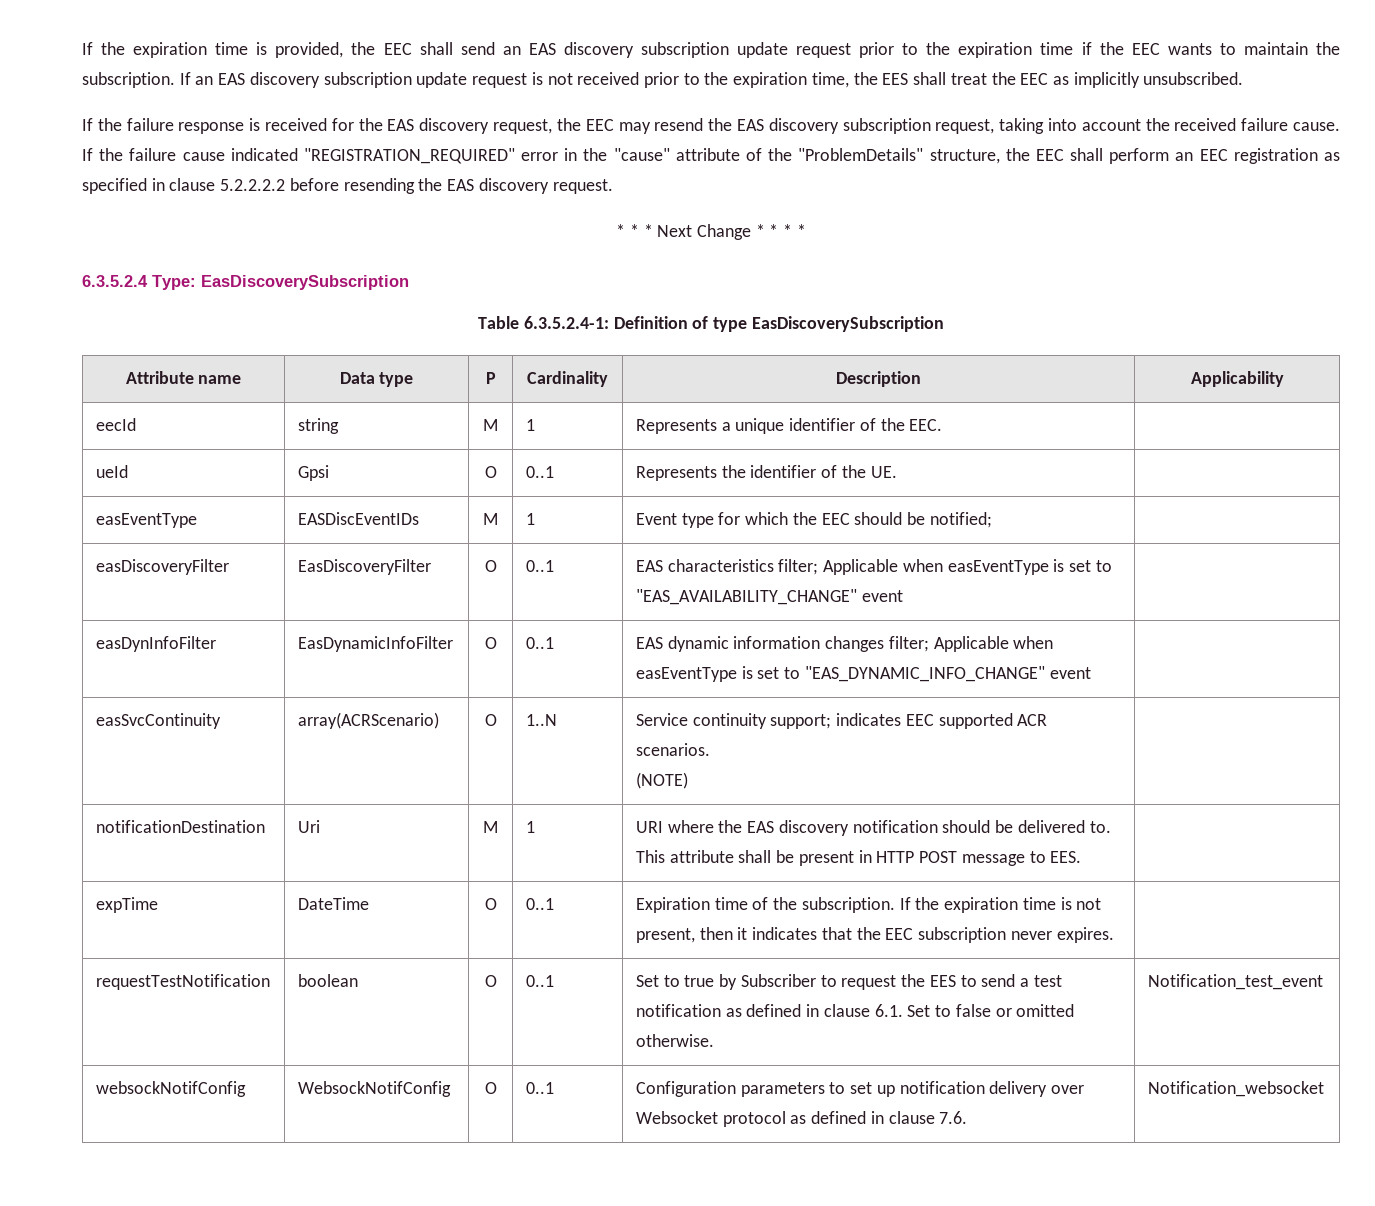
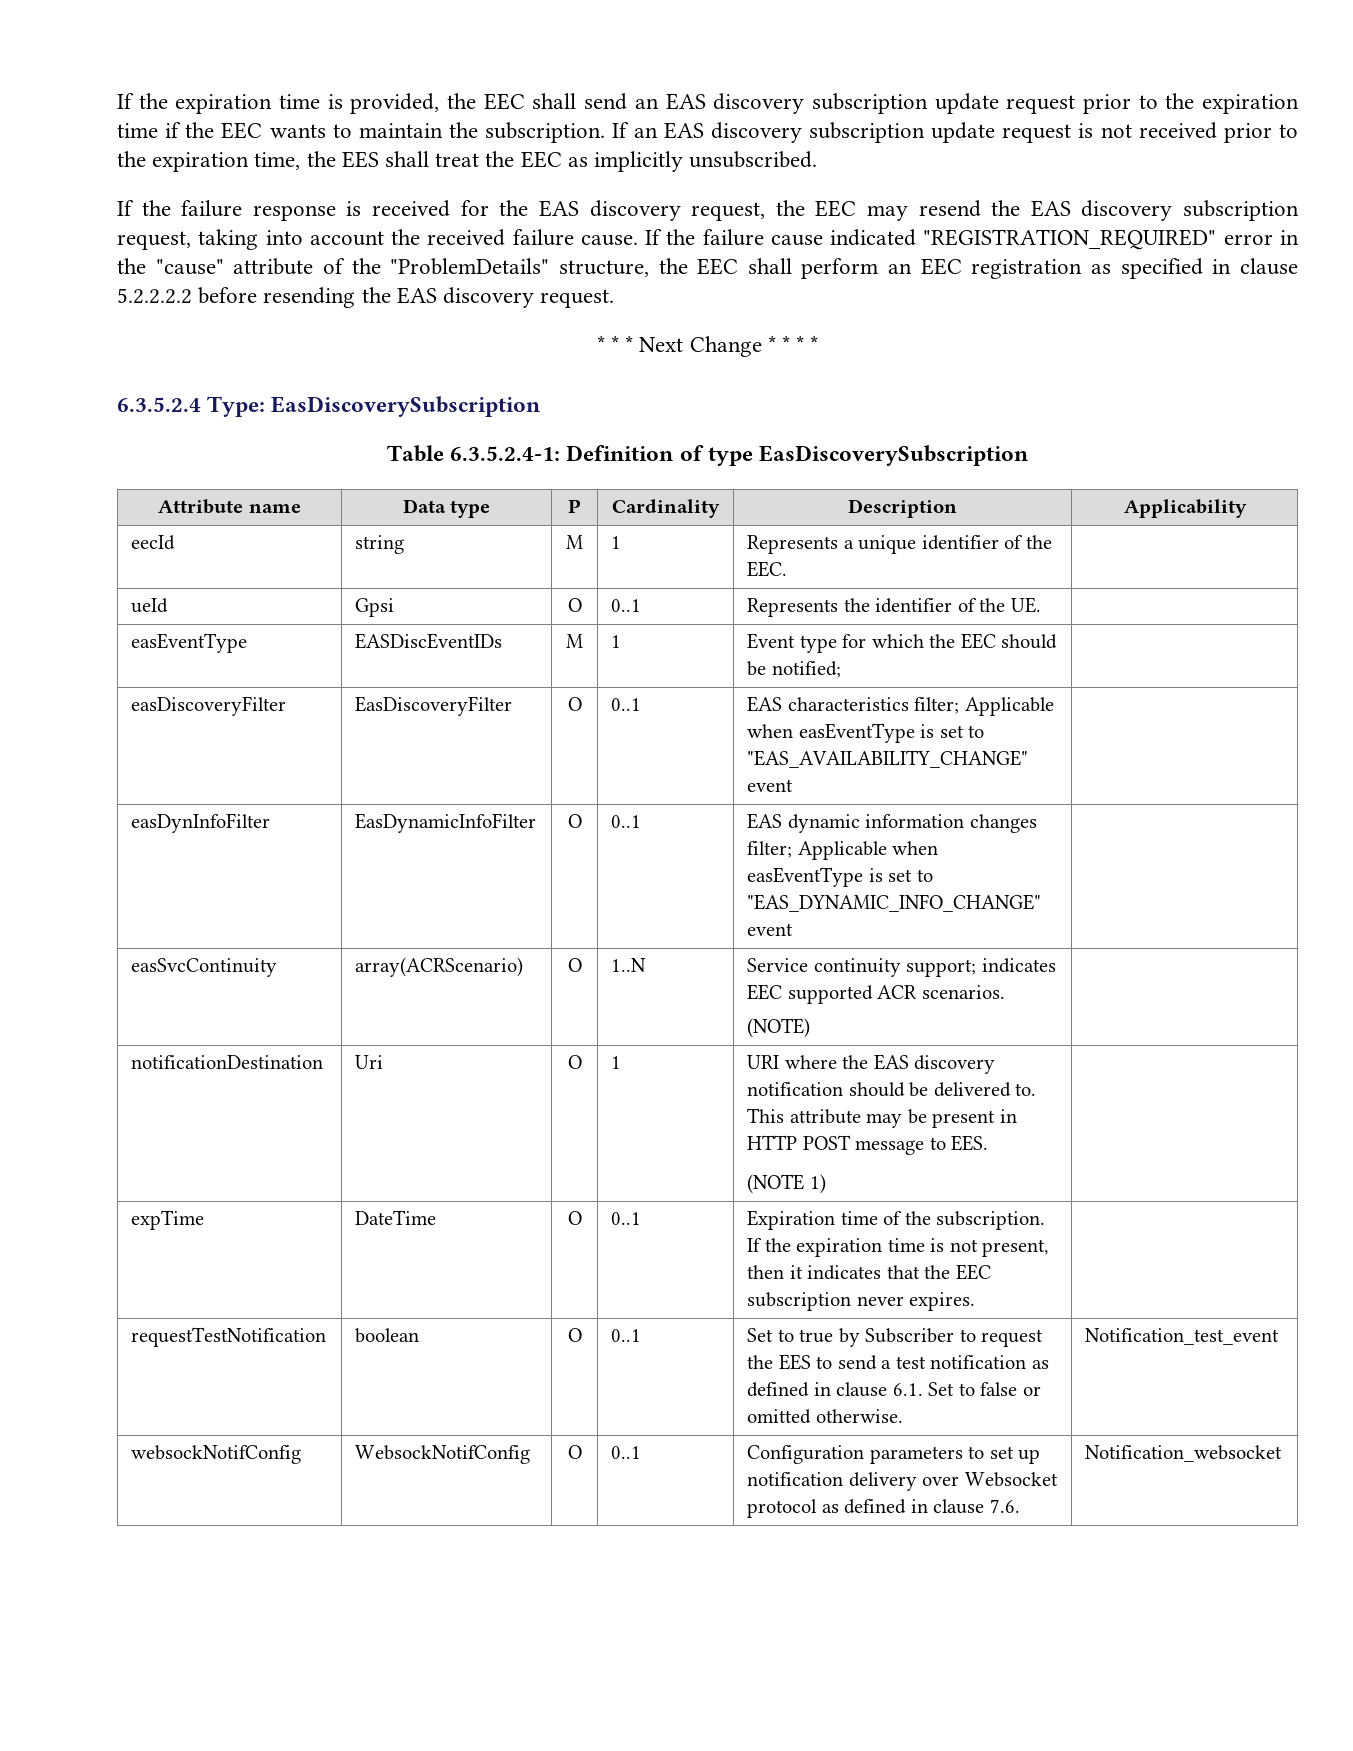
- notificationDestination | Uri | M | 1 | URI where the EAS discovery notification should be delivered to. This attribute shall be present in HTTP POST message to EES. |
+ notificationDestination | Uri | O | 1 | URI where the EAS discovery notification should be delivered to. This attribute may be present in HTTP POST message to EES.
+ (NOTE 1) |

